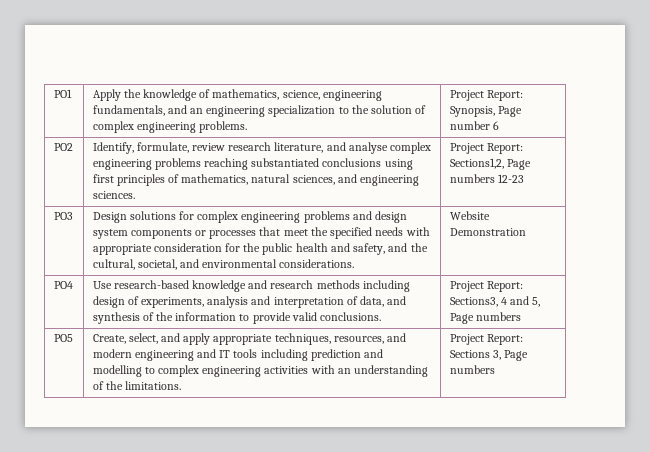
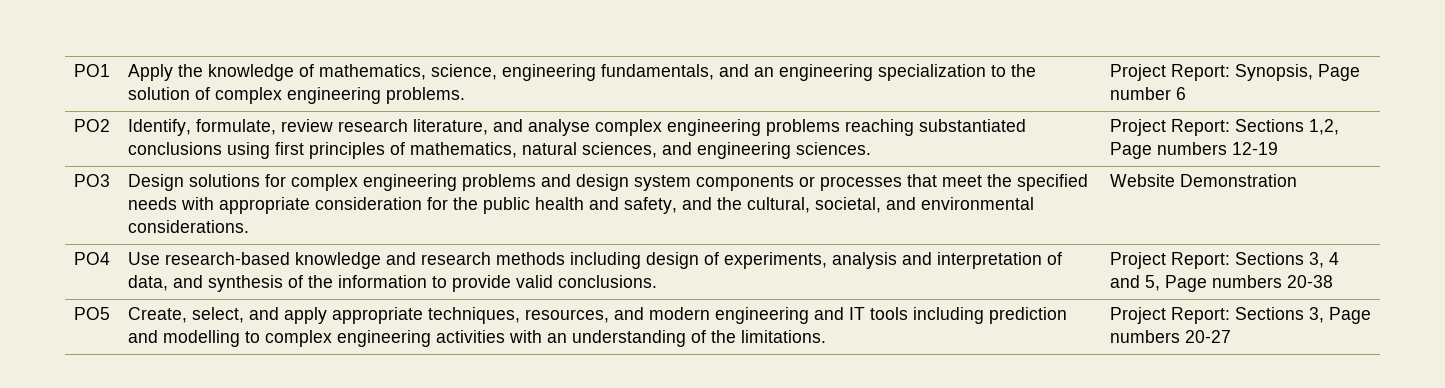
- PO2 | Identify, formulate, review research literature, and analyse complex engineering problems reaching substantiated conclusions using first principles of mathematics, natural sciences, and engineering sciences. | Project Report: Sections1,2, Page numbers 12-23
+ PO2 | Identify, formulate, review research literature, and analyse complex engineering problems reaching substantiated conclusions using first principles of mathematics, natural sciences, and engineering sciences. | Project Report: Sections 1,2, Page numbers 12-19
- PO4 | Use research-based knowledge and research methods including design of experiments, analysis and interpretation of data, and synthesis of the information to provide valid conclusions. | Project Report: Sections3, 4 and 5, Page numbers
+ PO4 | Use research-based knowledge and research methods including design of experiments, analysis and interpretation of data, and synthesis of the information to provide valid conclusions. | Project Report: Sections 3, 4 and 5, Page numbers 20-38
- PO5 | Create, select, and apply appropriate techniques, resources, and modern engineering and IT tools including prediction and modelling to complex engineering activities with an understanding of the limitations. | Project Report: Sections 3, Page numbers
+ PO5 | Create, select, and apply appropriate techniques, resources, and modern engineering and IT tools including prediction and modelling to complex engineering activities with an understanding of the limitations. | Project Report: Sections 3, Page numbers 20-27

